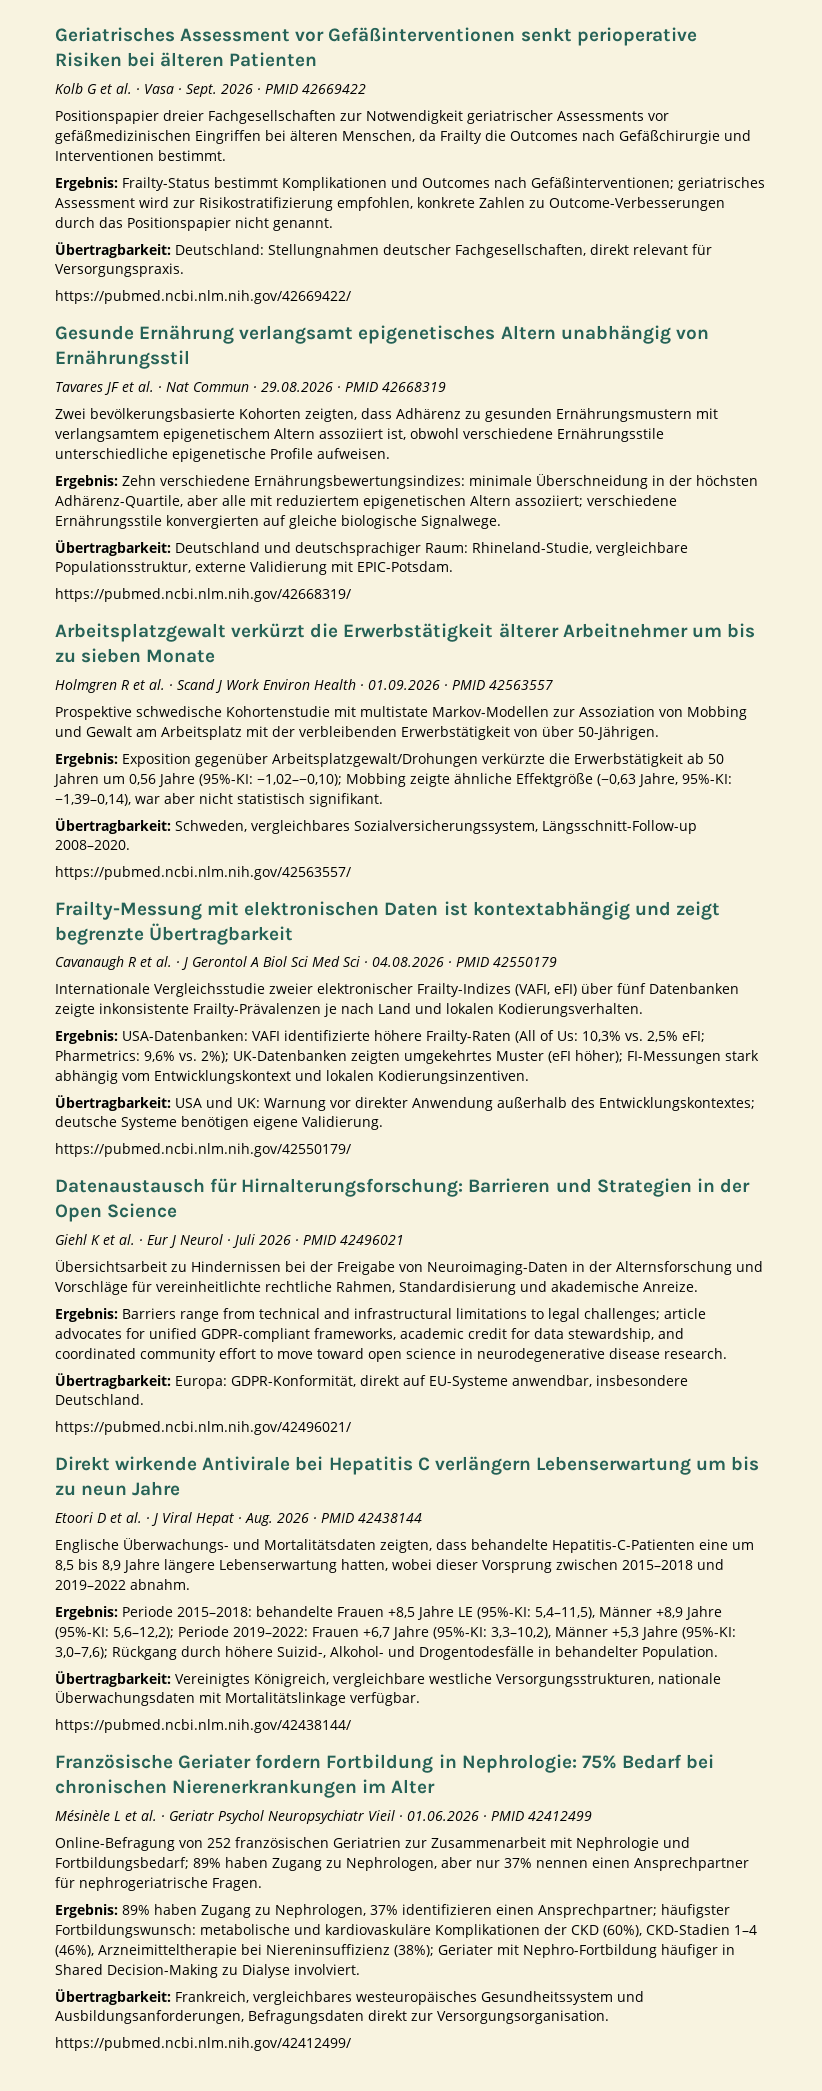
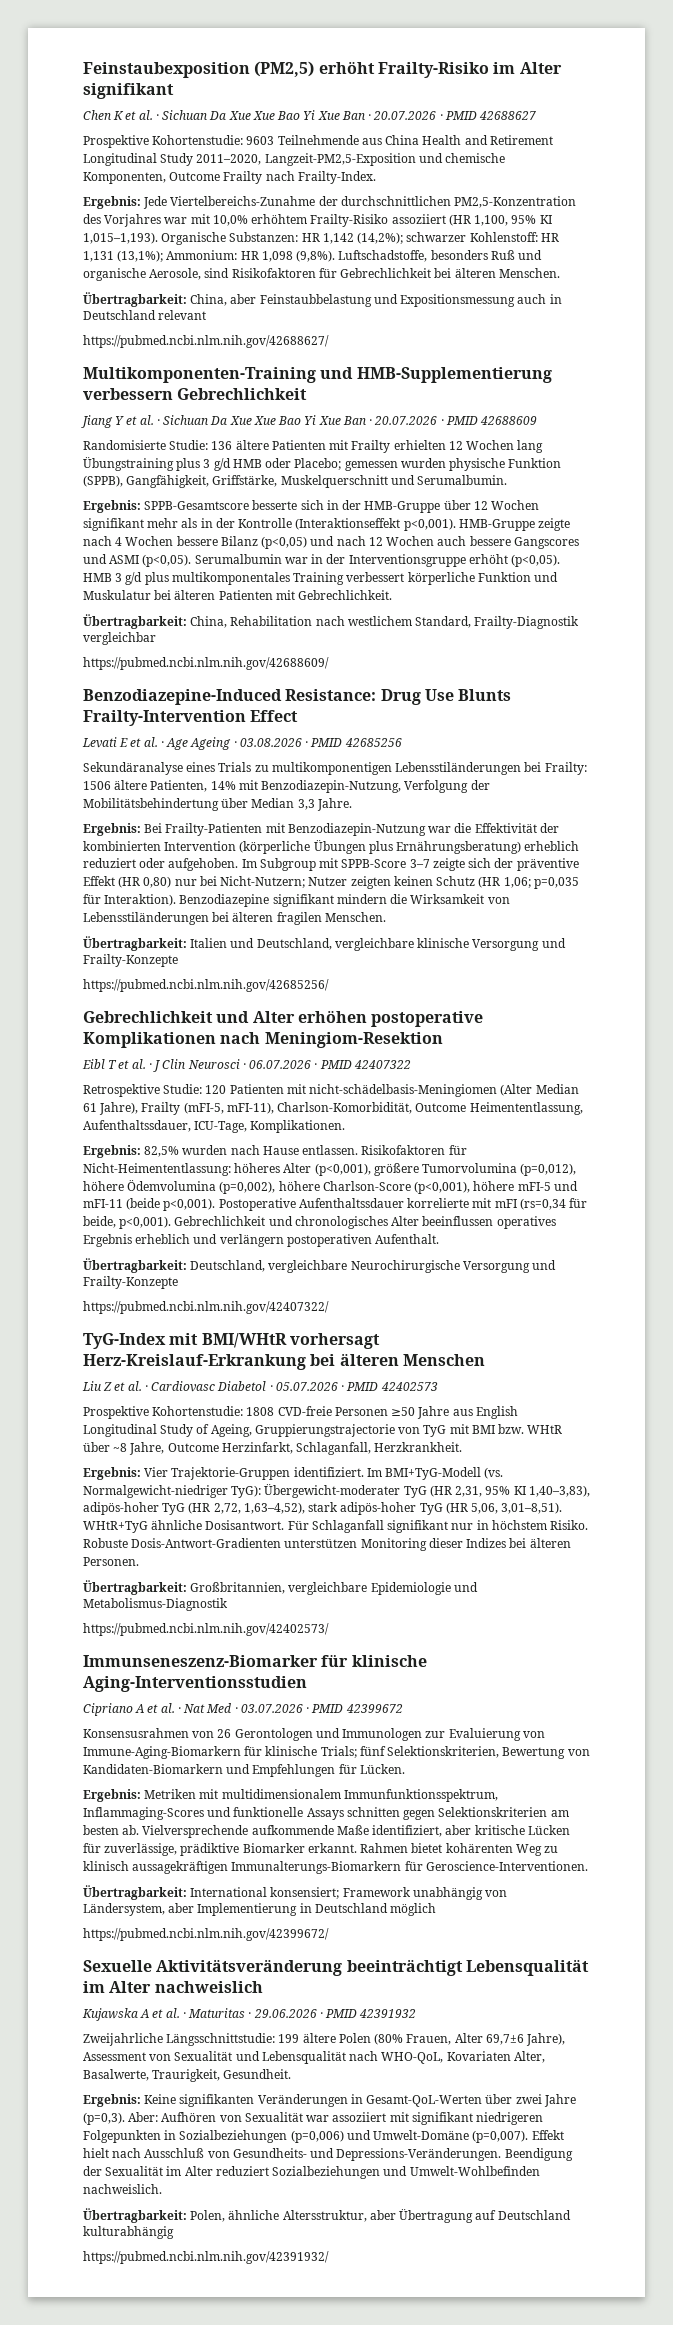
- Geriatrisches Assessment vor Gefäßinterventionen senkt perioperative Risiken bei älteren Patienten
- Kolb G et al. · Vasa · Sept. 2026 · PMID 42669422
- Positionspapier dreier Fachgesellschaften zur Notwendigkeit geriatrischer Assessments vor gefäßmedizinischen Eingriffen bei älteren Menschen, da Frailty die Outcomes nach Gefäßchirurgie und Interventionen bestimmt.
- Ergebnis: Frailty-Status bestimmt Komplikationen und Outcomes nach Gefäßinterventionen; geriatrisches Assessment wird zur Risikostratifizierung empfohlen, konkrete Zahlen zu Outcome-Verbesserungen durch das Positionspapier nicht genannt.
- Übertragbarkeit: Deutschland: Stellungnahmen deutscher Fachgesellschaften, direkt relevant für Versorgungspraxis.
- https://pubmed.ncbi.nlm.nih.gov/42669422/
- Gesunde Ernährung verlangsamt epigenetisches Altern unabhängig von Ernährungsstil
- Tavares JF et al. · Nat Commun · 29.08.2026 · PMID 42668319
- Zwei bevölkerungsbasierte Kohorten zeigten, dass Adhärenz zu gesunden Ernährungsmustern mit verlangsamtem epigenetischem Altern assoziiert ist, obwohl verschiedene Ernährungsstile unterschiedliche epigenetische Profile aufweisen.
- Ergebnis: Zehn verschiedene Ernährungsbewertungsindizes: minimale Überschneidung in der höchsten Adhärenz-Quartile, aber alle mit reduziertem epigenetischen Altern assoziiert; verschiedene Ernährungsstile konvergierten auf gleiche biologische Signalwege.
- Übertragbarkeit: Deutschland und deutschsprachiger Raum: Rhineland-Studie, vergleichbare Populationsstruktur, externe Validierung mit EPIC-Potsdam.
- https://pubmed.ncbi.nlm.nih.gov/42668319/
- Arbeitsplatzgewalt verkürzt die Erwerbstätigkeit älterer Arbeitnehmer um bis zu sieben Monate
- Holmgren R et al. · Scand J Work Environ Health · 01.09.2026 · PMID 42563557
- Prospektive schwedische Kohortenstudie mit multistate Markov-Modellen zur Assoziation von Mobbing und Gewalt am Arbeitsplatz mit der verbleibenden Erwerbstätigkeit von über 50-Jährigen.
- Ergebnis: Exposition gegenüber Arbeitsplatzgewalt/Drohungen verkürzte die Erwerbstätigkeit ab 50 Jahren um 0,56 Jahre (95%-KI: −1,02–−0,10); Mobbing zeigte ähnliche Effektgröße (−0,63 Jahre, 95%-KI: −1,39–0,14), war aber nicht statistisch signifikant.
- Übertragbarkeit: Schweden, vergleichbares Sozialversicherungssystem, Längsschnitt-Follow-up 2008–2020.
- https://pubmed.ncbi.nlm.nih.gov/42563557/
- Frailty-Messung mit elektronischen Daten ist kontextabhängig und zeigt begrenzte Übertragbarkeit
- Cavanaugh R et al. · J Gerontol A Biol Sci Med Sci · 04.08.2026 · PMID 42550179
- Internationale Vergleichsstudie zweier elektronischer Frailty-Indizes (VAFI, eFI) über fünf Datenbanken zeigte inkonsistente Frailty-Prävalenzen je nach Land und lokalen Kodierungsverhalten.
- Ergebnis: USA-Datenbanken: VAFI identifizierte höhere Frailty-Raten (All of Us: 10,3% vs. 2,5% eFI; Pharmetrics: 9,6% vs. 2%); UK-Datenbanken zeigten umgekehrtes Muster (eFI höher); FI-Messungen stark abhängig vom Entwicklungskontext und lokalen Kodierungsinzentiven.
- Übertragbarkeit: USA und UK: Warnung vor direkter Anwendung außerhalb des Entwicklungskontextes; deutsche Systeme benötigen eigene Validierung.
- https://pubmed.ncbi.nlm.nih.gov/42550179/
- Datenaustausch für Hirnalterungsforschung: Barrieren und Strategien in der Open Science
- Giehl K et al. · Eur J Neurol · Juli 2026 · PMID 42496021
- Übersichtsarbeit zu Hindernissen bei der Freigabe von Neuroimaging-Daten in der Alternsforschung und Vorschläge für vereinheitlichte rechtliche Rahmen, Standardisierung und akademische Anreize.
- Ergebnis: Barriers range from technical and infrastructural limitations to legal challenges; article advocates for unified GDPR-compliant frameworks, academic credit for data stewardship, and coordinated community effort to move toward open science in neurodegenerative disease research.
- Übertragbarkeit: Europa: GDPR-Konformität, direkt auf EU-Systeme anwendbar, insbesondere Deutschland.
- https://pubmed.ncbi.nlm.nih.gov/42496021/
- Direkt wirkende Antivirale bei Hepatitis C verlängern Lebenserwartung um bis zu neun Jahre
- Etoori D et al. · J Viral Hepat · Aug. 2026 · PMID 42438144
- Englische Überwachungs- und Mortalitätsdaten zeigten, dass behandelte Hepatitis-C-Patienten eine um 8,5 bis 8,9 Jahre längere Lebenserwartung hatten, wobei dieser Vorsprung zwischen 2015–2018 und 2019–2022 abnahm.
- Ergebnis: Periode 2015–2018: behandelte Frauen +8,5 Jahre LE (95%-KI: 5,4–11,5), Männer +8,9 Jahre (95%-KI: 5,6–12,2); Periode 2019–2022: Frauen +6,7 Jahre (95%-KI: 3,3–10,2), Männer +5,3 Jahre (95%-KI: 3,0–7,6); Rückgang durch höhere Suizid-, Alkohol- und Drogentodesfälle in behandelter Population.
- Übertragbarkeit: Vereinigtes Königreich, vergleichbare westliche Versorgungsstrukturen, nationale Überwachungsdaten mit Mortalitätslinkage verfügbar.
- https://pubmed.ncbi.nlm.nih.gov/42438144/
- Französische Geriater fordern Fortbildung in Nephrologie: 75% Bedarf bei chronischen Nierenerkrankungen im Alter
- Mésinèle L et al. · Geriatr Psychol Neuropsychiatr Vieil · 01.06.2026 · PMID 42412499
- Online-Befragung von 252 französischen Geriatrien zur Zusammenarbeit mit Nephrologie und Fortbildungsbedarf; 89% haben Zugang zu Nephrologen, aber nur 37% nennen einen Ansprechpartner für nephrogeriatrische Fragen.
- Ergebnis: 89% haben Zugang zu Nephrologen, 37% identifizieren einen Ansprechpartner; häufigster Fortbildungswunsch: metabolische und kardiovaskuläre Komplikationen der CKD (60%), CKD-Stadien 1–4 (46%), Arzneimitteltherapie bei Niereninsuffizienz (38%); Geriater mit Nephro-Fortbildung häufiger in Shared Decision-Making zu Dialyse involviert.
- Übertragbarkeit: Frankreich, vergleichbares westeuropäisches Gesundheitssystem und Ausbildungsanforderungen, Befragungsdaten direkt zur Versorgungsorganisation.
- https://pubmed.ncbi.nlm.nih.gov/42412499/
+ Feinstaubexposition (PM2,5) erhöht Frailty-Risiko im Alter signifikant
+ Chen K et al. · Sichuan Da Xue Xue Bao Yi Xue Ban · 20.07.2026 · PMID 42688627
+ Prospektive Kohortenstudie: 9603 Teilnehmende aus China Health and Retirement Longitudinal Study 2011–2020, Langzeit-PM2,5-Exposition und chemische Komponenten, Outcome Frailty nach Frailty-Index.
+ Ergebnis: Jede Viertelbereichs-Zunahme der durchschnittlichen PM2,5-Konzentration des Vorjahres war mit 10,0% erhöhtem Frailty-Risiko assoziiert (HR 1,100, 95% KI 1,015–1,193). Organische Substanzen: HR 1,142 (14,2%); schwarzer Kohlenstoff: HR 1,131 (13,1%); Ammonium: HR 1,098 (9,8%). Luftschadstoffe, besonders Ruß und organische Aerosole, sind Risikofaktoren für Gebrechlichkeit bei älteren Menschen.
+ Übertragbarkeit: China, aber Feinstaubbelastung und Expositionsmessung auch in Deutschland relevant
+ https://pubmed.ncbi.nlm.nih.gov/42688627/
+ Multikomponenten-Training und HMB-Supplementierung verbessern Gebrechlichkeit
+ Jiang Y et al. · Sichuan Da Xue Xue Bao Yi Xue Ban · 20.07.2026 · PMID 42688609
+ Randomisierte Studie: 136 ältere Patienten mit Frailty erhielten 12 Wochen lang Übungstraining plus 3 g/d HMB oder Placebo; gemessen wurden physische Funktion (SPPB), Gangfähigkeit, Griffstärke, Muskelquerschnitt und Serumalbumin.
+ Ergebnis: SPPB-Gesamtscore besserte sich in der HMB-Gruppe über 12 Wochen signifikant mehr als in der Kontrolle (Interaktionseffekt p<0,001). HMB-Gruppe zeigte nach 4 Wochen bessere Bilanz (p<0,05) und nach 12 Wochen auch bessere Gangscores und ASMI (p<0,05). Serumalbumin war in der Interventionsgruppe erhöht (p<0,05). HMB 3 g/d plus multikomponentales Training verbessert körperliche Funktion und Muskulatur bei älteren Patienten mit Gebrechlichkeit.
+ Übertragbarkeit: China, Rehabilitation nach westlichem Standard, Frailty-Diagnostik vergleichbar
+ https://pubmed.ncbi.nlm.nih.gov/42688609/
+ Benzodiazepine-Induced Resistance: Drug Use Blunts Frailty-Intervention Effect
+ Levati E et al. · Age Ageing · 03.08.2026 · PMID 42685256
+ Sekundäranalyse eines Trials zu multikomponentigen Lebensstiländerungen bei Frailty: 1506 ältere Patienten, 14% mit Benzodiazepin-Nutzung, Verfolgung der Mobilitätsbehindertung über Median 3,3 Jahre.
+ Ergebnis: Bei Frailty-Patienten mit Benzodiazepin-Nutzung war die Effektivität der kombinierten Intervention (körperliche Übungen plus Ernährungsberatung) erheblich reduziert oder aufgehoben. Im Subgroup mit SPPB-Score 3–7 zeigte sich der präventive Effekt (HR 0,80) nur bei Nicht-Nutzern; Nutzer zeigten keinen Schutz (HR 1,06; p=0,035 für Interaktion). Benzodiazepine signifikant mindern die Wirksamkeit von Lebensstiländerungen bei älteren fragilen Menschen.
+ Übertragbarkeit: Italien und Deutschland, vergleichbare klinische Versorgung und Frailty-Konzepte
+ https://pubmed.ncbi.nlm.nih.gov/42685256/
+ Gebrechlichkeit und Alter erhöhen postoperative Komplikationen nach Meningiom-Resektion
+ Eibl T et al. · J Clin Neurosci · 06.07.2026 · PMID 42407322
+ Retrospektive Studie: 120 Patienten mit nicht-schädelbasis-Meningiomen (Alter Median 61 Jahre), Frailty (mFI-5, mFI-11), Charlson-Komorbidität, Outcome Heimententlassung, Aufenthaltssdauer, ICU-Tage, Komplikationen.
+ Ergebnis: 82,5% wurden nach Hause entlassen. Risikofaktoren für Nicht-Heimententlassung: höheres Alter (p<0,001), größere Tumorvolumina (p=0,012), höhere Ödemvolumina (p=0,002), höhere Charlson-Score (p<0,001), höhere mFI-5 und mFI-11 (beide p<0,001). Postoperative Aufenthaltssdauer korrelierte mit mFI (rs=0,34 für beide, p<0,001). Gebrechlichkeit und chronologisches Alter beeinflussen operatives Ergebnis erheblich und verlängern postoperativen Aufenthalt.
+ Übertragbarkeit: Deutschland, vergleichbare Neurochirurgische Versorgung und Frailty-Konzepte
+ https://pubmed.ncbi.nlm.nih.gov/42407322/
+ TyG-Index mit BMI/WHtR vorhersagt Herz-Kreislauf-Erkrankung bei älteren Menschen
+ Liu Z et al. · Cardiovasc Diabetol · 05.07.2026 · PMID 42402573
+ Prospektive Kohortenstudie: 1808 CVD-freie Personen ≥50 Jahre aus English Longitudinal Study of Ageing, Gruppierungstrajectorie von TyG mit BMI bzw. WHtR über ~8 Jahre, Outcome Herzinfarkt, Schlaganfall, Herzkrankheit.
+ Ergebnis: Vier Trajektorie-Gruppen identifiziert. Im BMI+TyG-Modell (vs. Normalgewicht-niedriger TyG): Übergewicht-moderater TyG (HR 2,31, 95% KI 1,40–3,83), adipös-hoher TyG (HR 2,72, 1,63–4,52), stark adipös-hoher TyG (HR 5,06, 3,01–8,51). WHtR+TyG ähnliche Dosisantwort. Für Schlaganfall signifikant nur in höchstem Risiko. Robuste Dosis-Antwort-Gradienten unterstützen Monitoring dieser Indizes bei älteren Personen.
+ Übertragbarkeit: Großbritannien, vergleichbare Epidemiologie und Metabolismus-Diagnostik
+ https://pubmed.ncbi.nlm.nih.gov/42402573/
+ Immunseneszenz-Biomarker für klinische Aging-Interventionsstudien
+ Cipriano A et al. · Nat Med · 03.07.2026 · PMID 42399672
+ Konsensusrahmen von 26 Gerontologen und Immunologen zur Evaluierung von Immune-Aging-Biomarkern für klinische Trials; fünf Selektionskriterien, Bewertung von Kandidaten-Biomarkern und Empfehlungen für Lücken.
+ Ergebnis: Metriken mit multidimensionalem Immunfunktionsspektrum, Inflammaging-Scores und funktionelle Assays schnitten gegen Selektionskriterien am besten ab. Vielversprechende aufkommende Maße identifiziert, aber kritische Lücken für zuverlässige, prädiktive Biomarker erkannt. Rahmen bietet kohärenten Weg zu klinisch aussagekräftigen Immunalterungs-Biomarkern für Geroscience-Interventionen.
+ Übertragbarkeit: International konsensiert; Framework unabhängig von Ländersystem, aber Implementierung in Deutschland möglich
+ https://pubmed.ncbi.nlm.nih.gov/42399672/
+ Sexuelle Aktivitätsveränderung beeinträchtigt Lebensqualität im Alter nachweislich
+ Kujawska A et al. · Maturitas · 29.06.2026 · PMID 42391932
+ Zweijahrliche Längsschnittstudie: 199 ältere Polen (80% Frauen, Alter 69,7±6 Jahre), Assessment von Sexualität und Lebensqualität nach WHO-QoL, Kovariaten Alter, Basalwerte, Traurigkeit, Gesundheit.
+ Ergebnis: Keine signifikanten Veränderungen in Gesamt-QoL-Werten über zwei Jahre (p=0,3). Aber: Aufhören von Sexualität war assoziiert mit signifikant niedrigeren Folgepunkten in Sozialbeziehungen (p=0,006) und Umwelt-Domäne (p=0,007). Effekt hielt nach Ausschluß von Gesundheits- und Depressions-Veränderungen. Beendigung der Sexualität im Alter reduziert Sozialbeziehungen und Umwelt-Wohlbefinden nachweislich.
+ Übertragbarkeit: Polen, ähnliche Altersstruktur, aber Übertragung auf Deutschland kulturabhängig
+ https://pubmed.ncbi.nlm.nih.gov/42391932/

